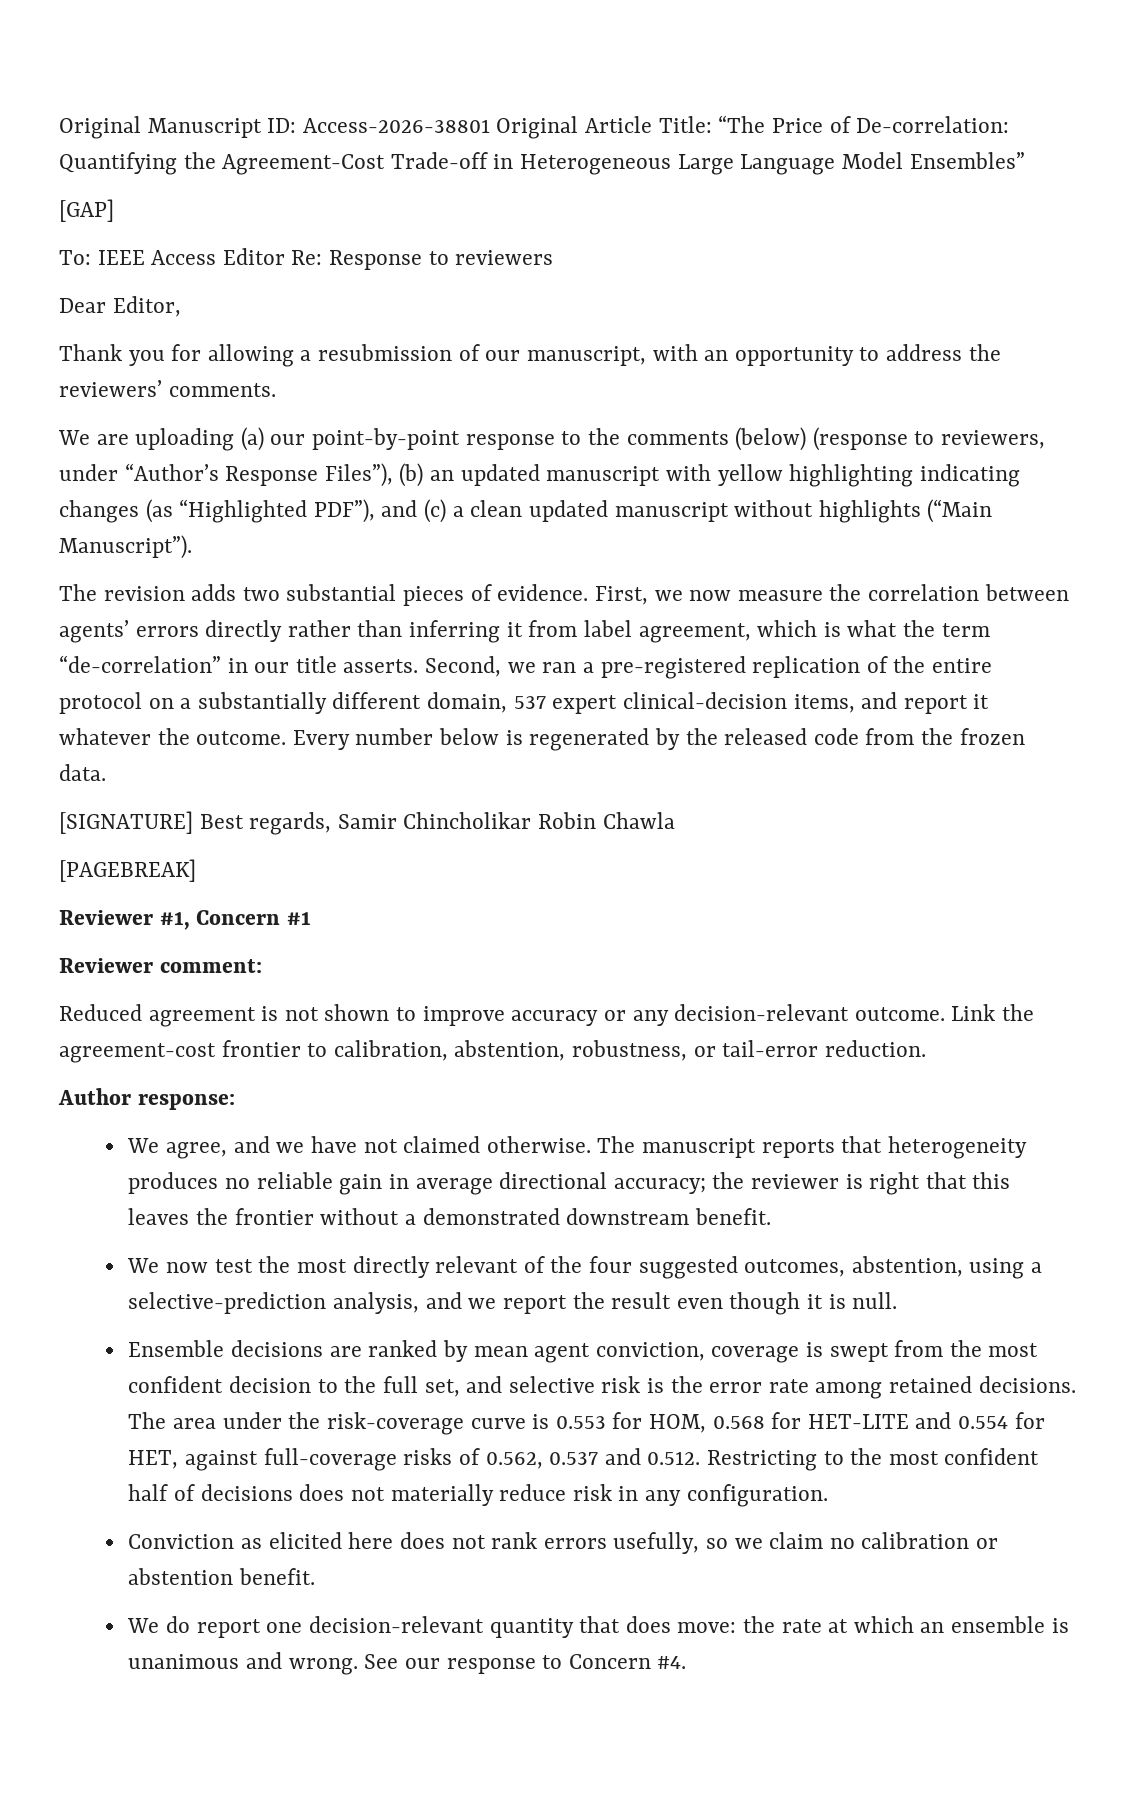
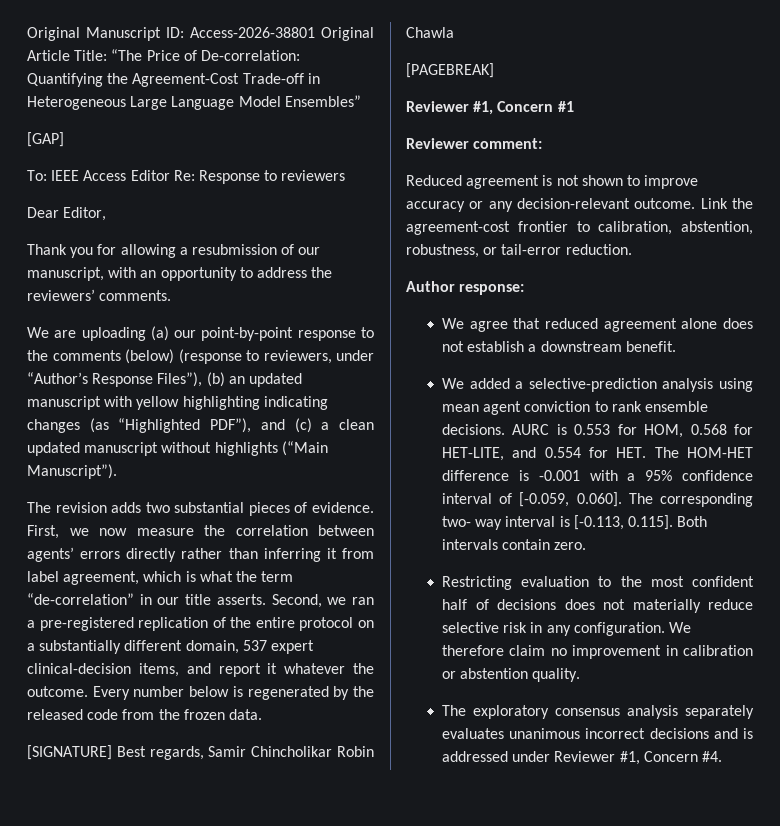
- We agree, and we have not claimed otherwise. The manuscript reports that heterogeneity produces no reliable gain in average directional accuracy; the reviewer is right that this leaves the frontier without a demonstrated downstream benefit.
- We now test the most directly relevant of the four suggested outcomes, abstention, using a selective-prediction analysis, and we report the result even though it is null.
- Ensemble decisions are ranked by mean agent conviction, coverage is swept from the most confident decision to the full set, and selective risk is the error rate among retained decisions. The area under the risk-coverage curve is 0.553 for HOM, 0.568 for HET-LITE and 0.554 for HET, against full-coverage risks of 0.562, 0.537 and 0.512. Restricting to the most confident half of decisions does not materially reduce risk in any configuration.
- Conviction as elicited here does not rank errors usefully, so we claim no calibration or abstention benefit.
- We do report one decision-relevant quantity that does move: the rate at which an ensemble is unanimous and wrong. See our response to Concern #4.
+ We agree that reduced agreement alone does not establish a downstream benefit.
+ We added a selective-prediction analysis using mean agent conviction to rank ensemble decisions. AURC is 0.553 for HOM, 0.568 for HET-LITE, and 0.554 for HET. The HOM-HET difference is -0.001 with a 95% confidence interval of [-0.059, 0.060]. The corresponding two- way interval is [-0.113, 0.115]. Both intervals contain zero.
+ Restricting evaluation to the most confident half of decisions does not materially reduce selective risk in any configuration. We therefore claim no improvement in calibration or abstention quality.
+ The exploratory consensus analysis separately evaluates unanimous incorrect decisions and is addressed under Reviewer #1, Concern #4.

